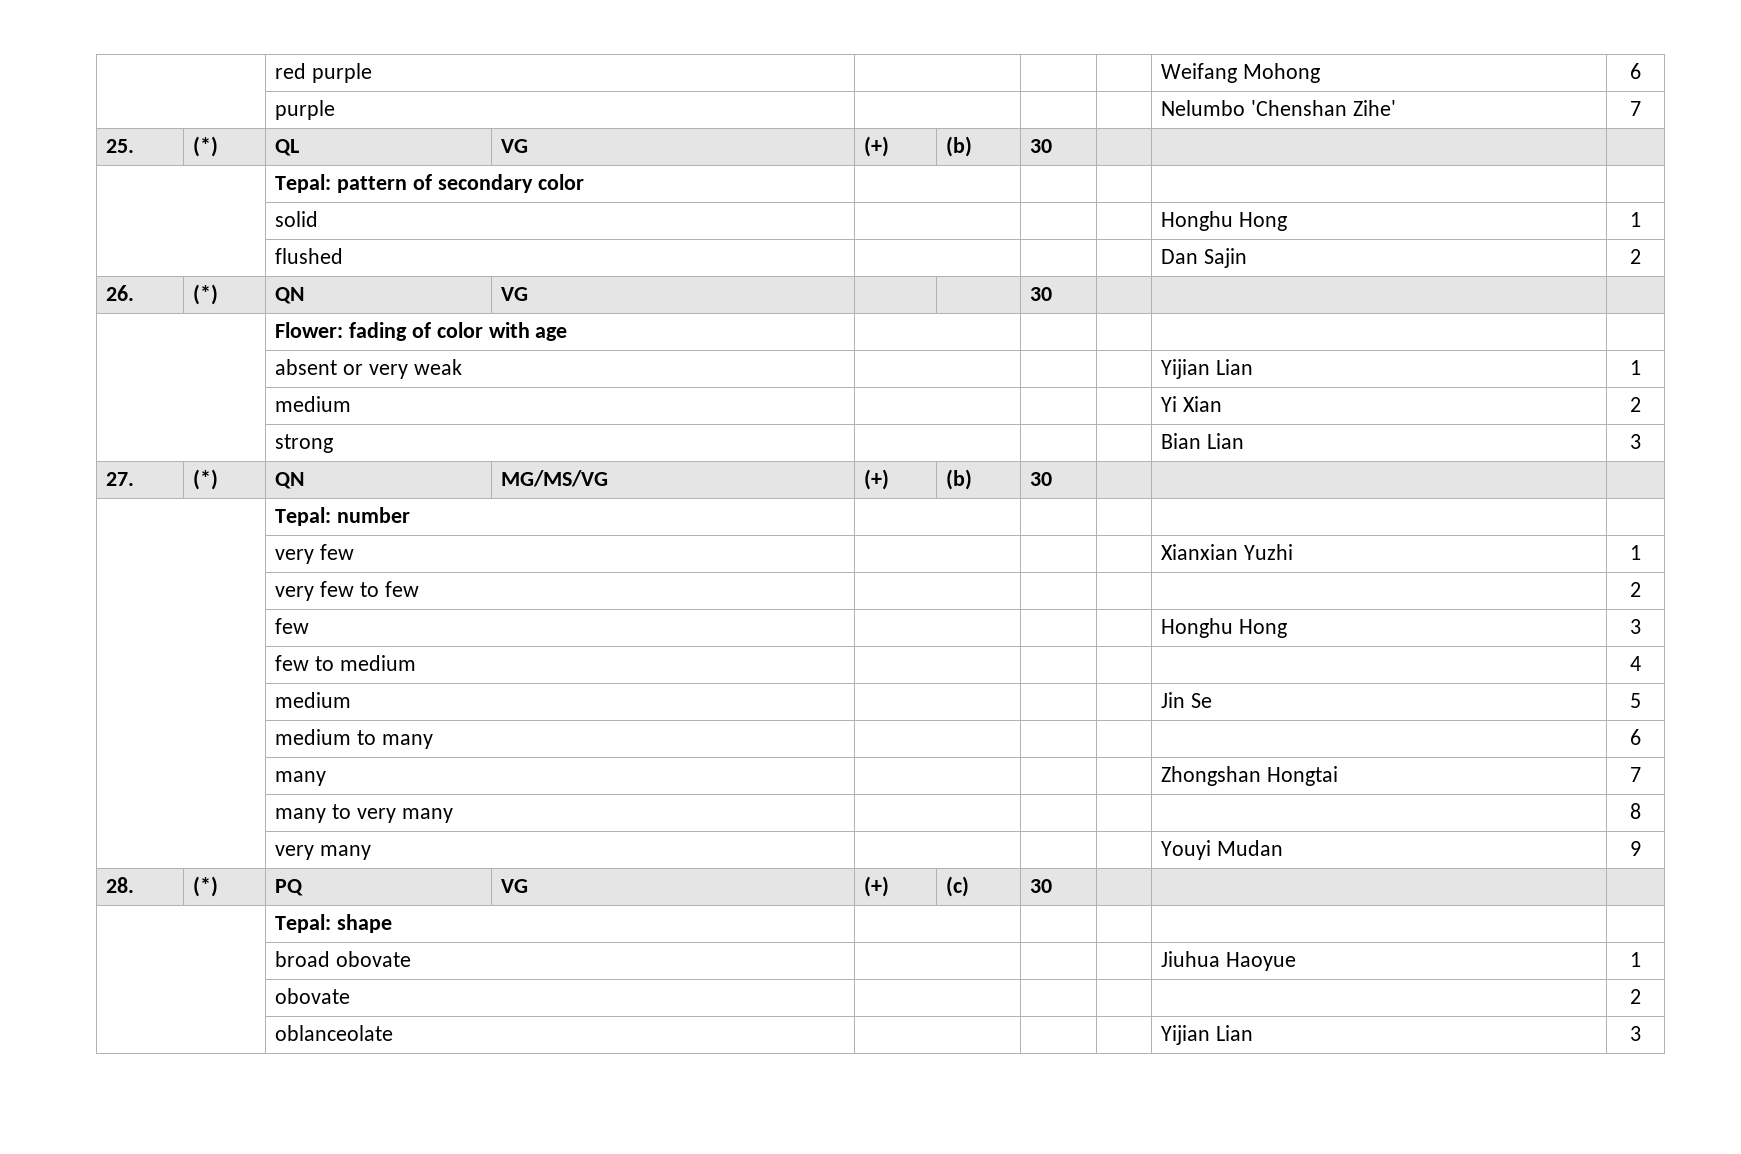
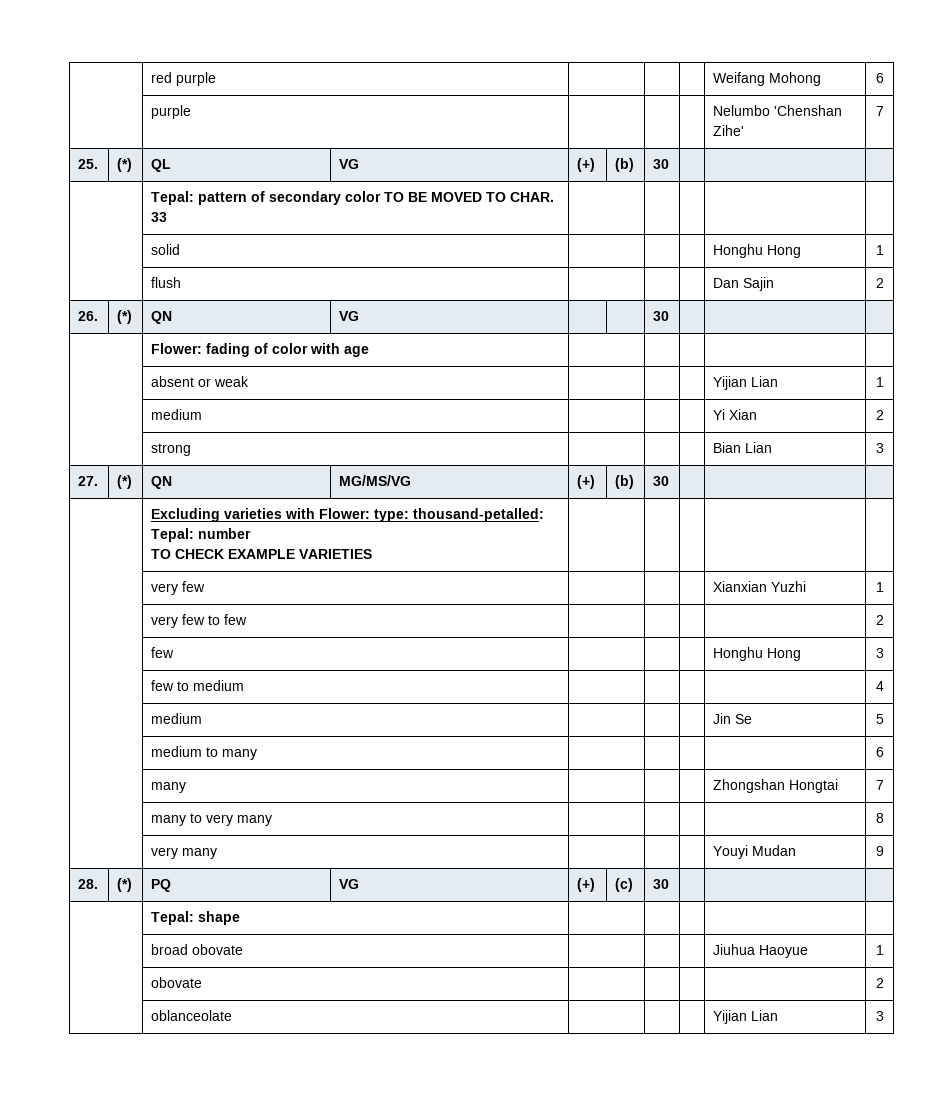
- | Tepal: pattern of secondary color | | | | |
+ | Tepal: pattern of secondary color TO BE MOVED TO CHAR. 33 | | | | |
- | flushed | | | | Dan Sajin | 2
+ | flush | | | | Dan Sajin | 2
- | absent or very weak | | | | Yijian Lian | 1
+ | absent or weak | | | | Yijian Lian | 1
- | Tepal: number | | | | |
+ | Excluding varieties with Flower: type: thousand-petalled: Tepal: number
+ TO CHECK EXAMPLE VARIETIES | | | | |

